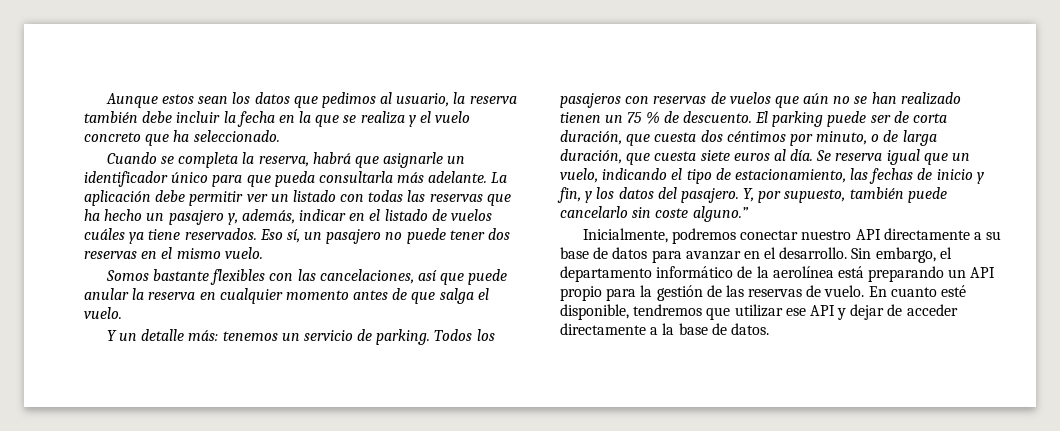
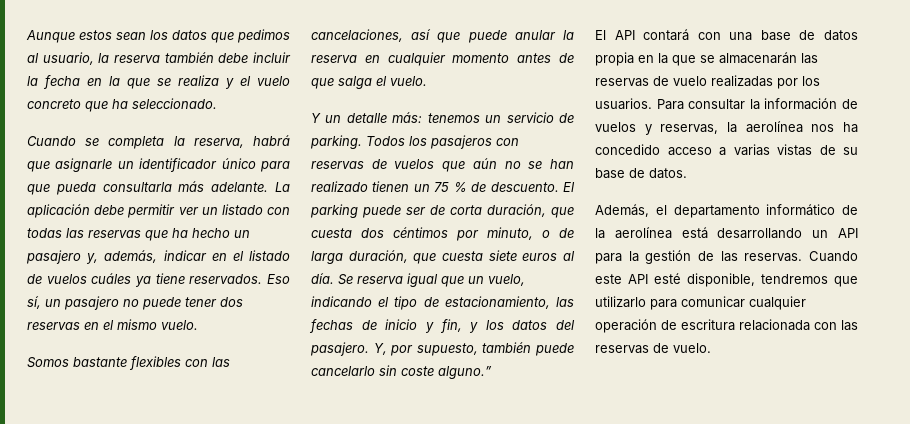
- Inicialmente, podremos conectar nuestro API directamente a su base de datos para avanzar en el desarrollo. Sin embargo, el departamento informático de la aerolínea está preparando un API propio para la gestión de las reservas de vuelo. En cuanto esté disponible, tendremos que utilizar ese API y dejar de acceder directamente a la base de datos.
+ El API contará con una base de datos propia en la que se almacenarán las reservas de vuelo realizadas por los usuarios. Para consultar la información de vuelos y reservas, la aerolínea nos ha concedido acceso a varias vistas de su base de datos.
+ Además, el departamento informático de la aerolínea está desarrollando un API para la gestión de las reservas. Cuando este API esté disponible, tendremos que utilizarlo para comunicar cualquier operación de escritura relacionada con las reservas de vuelo.

